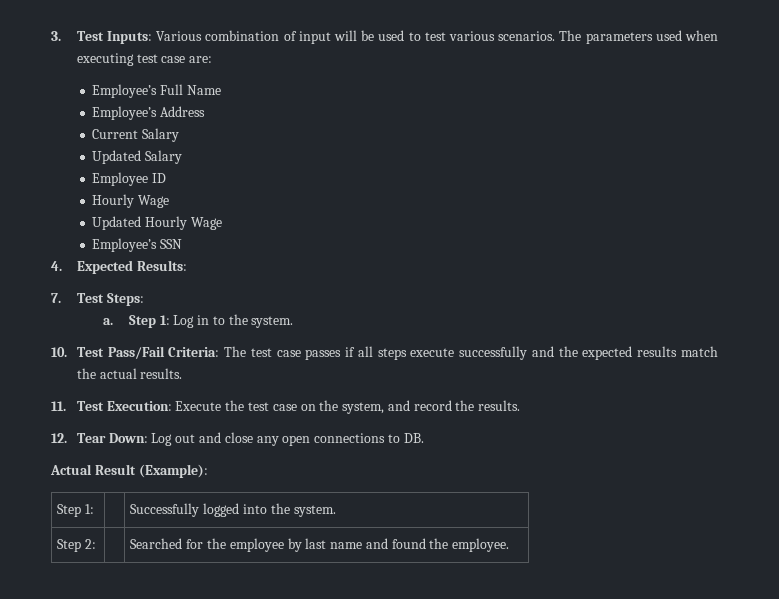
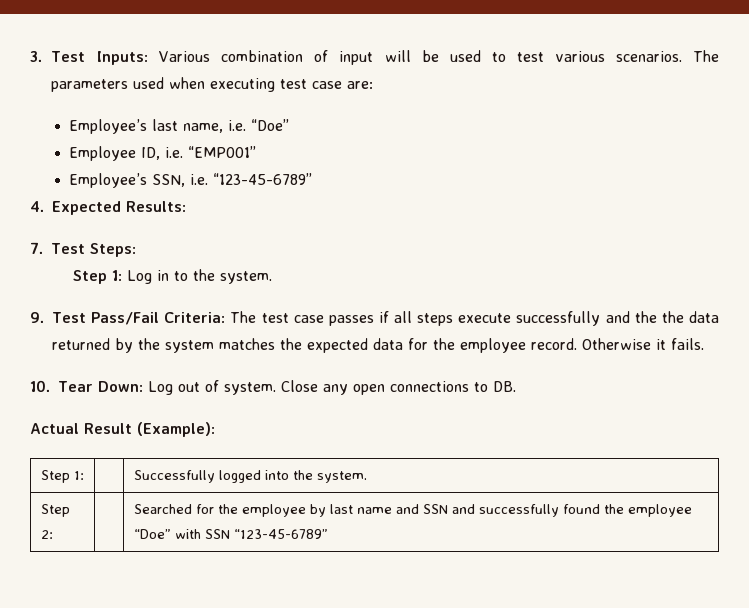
- Employee’s Full Name
- Employee’s Address
- Current Salary
- Updated Salary
- Employee ID
- Hourly Wage
- Updated Hourly Wage
- Employee’s SSN
+ Employee’s last name, i.e. “Doe”
+ Employee ID, i.e. “EMP001”
+ Employee’s SSN, i.e. “123-45-6789”
- a.
- 10. Test Pass/Fail Criteria: The test case passes if all steps execute successfully and the expected results match the actual results.
- 11. Test Execution: Execute the test case on the system, and record the results.
- 12. Tear Down: Log out and close any open connections to DB.
+ 9. Test Pass/Fail Criteria: The test case passes if all steps execute successfully and the the data returned by the system matches the expected data for the employee record. Otherwise it fails.
+ 10. Tear Down: Log out of system. Close any open connections to DB.
- Step 2: | | Searched for the employee by last name and found the employee.
+ Step 2: | | Searched for the employee by last name and SSN and successfully found the employee “Doe” with SSN “123-45-6789”

